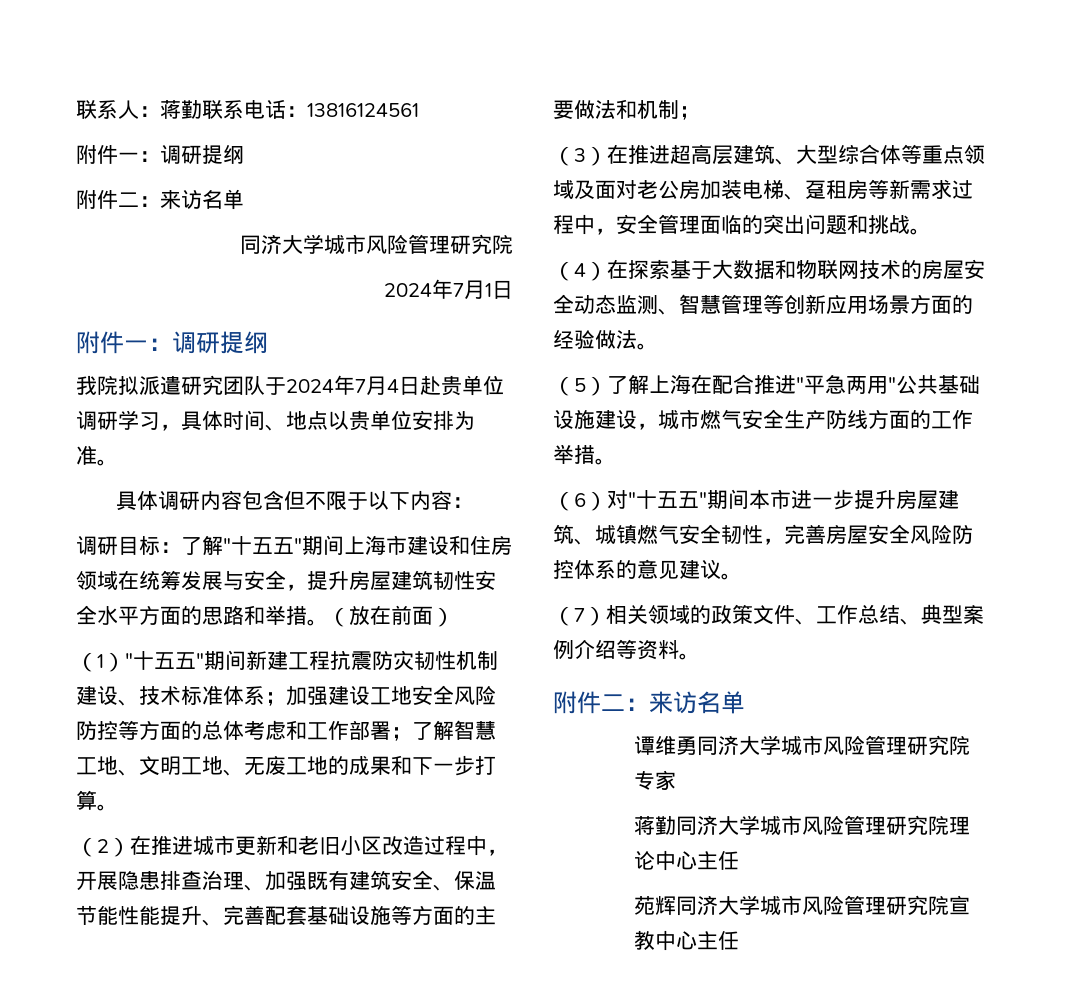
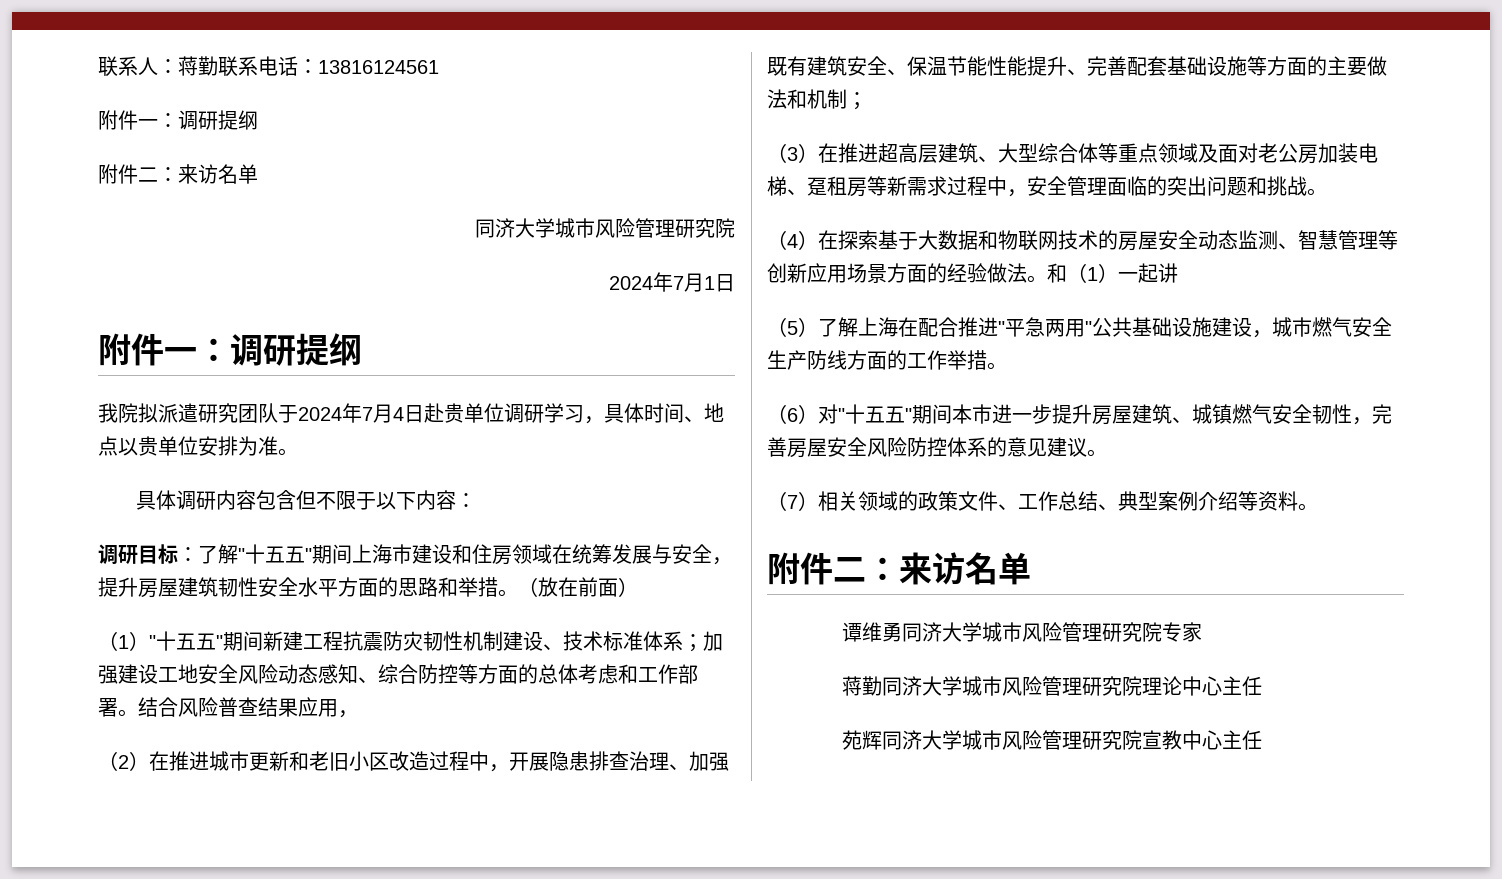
- （1）"十五五"期间新建工程抗震防灾韧性机制建设、技术标准体系；加强建设工地安全风险防控等方面的总体考虑和工作部署；了解智慧工地、文明工地、无废工地的成果和下一步打算。
+ （1）"十五五"期间新建工程抗震防灾韧性机制建设、技术标准体系；加强建设工地安全风险动态感知、综合防控等方面的总体考虑和工作部署。结合风险普查结果应用，
+ 和（1）一起讲

